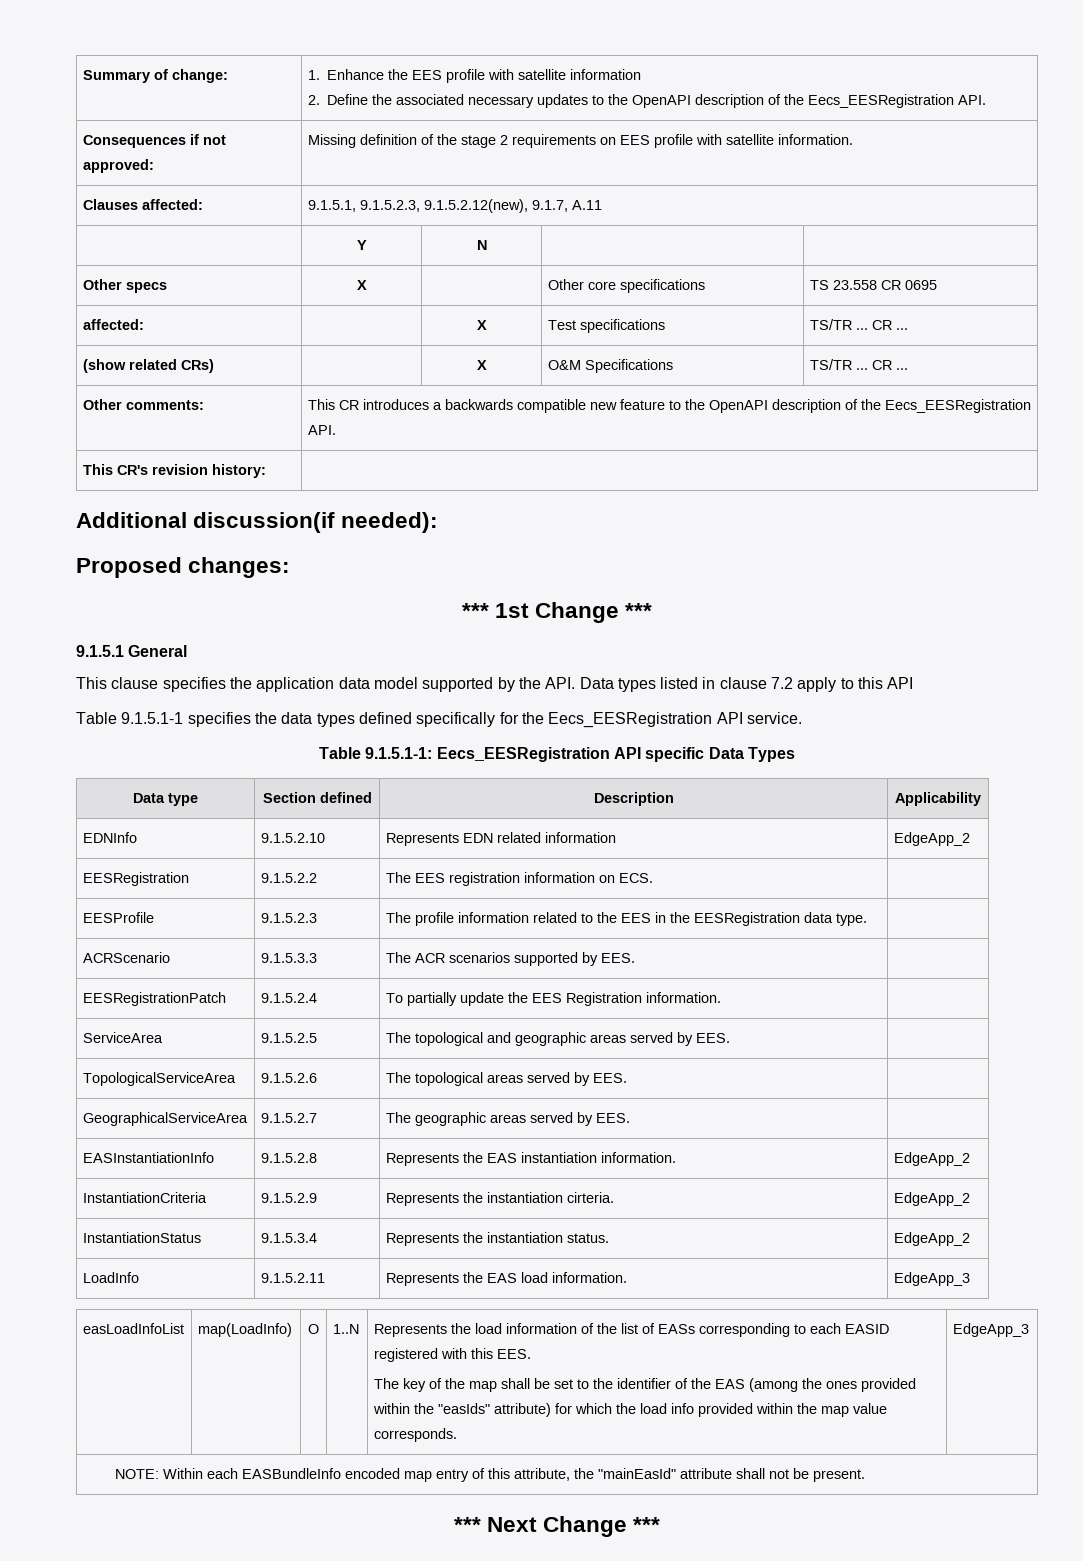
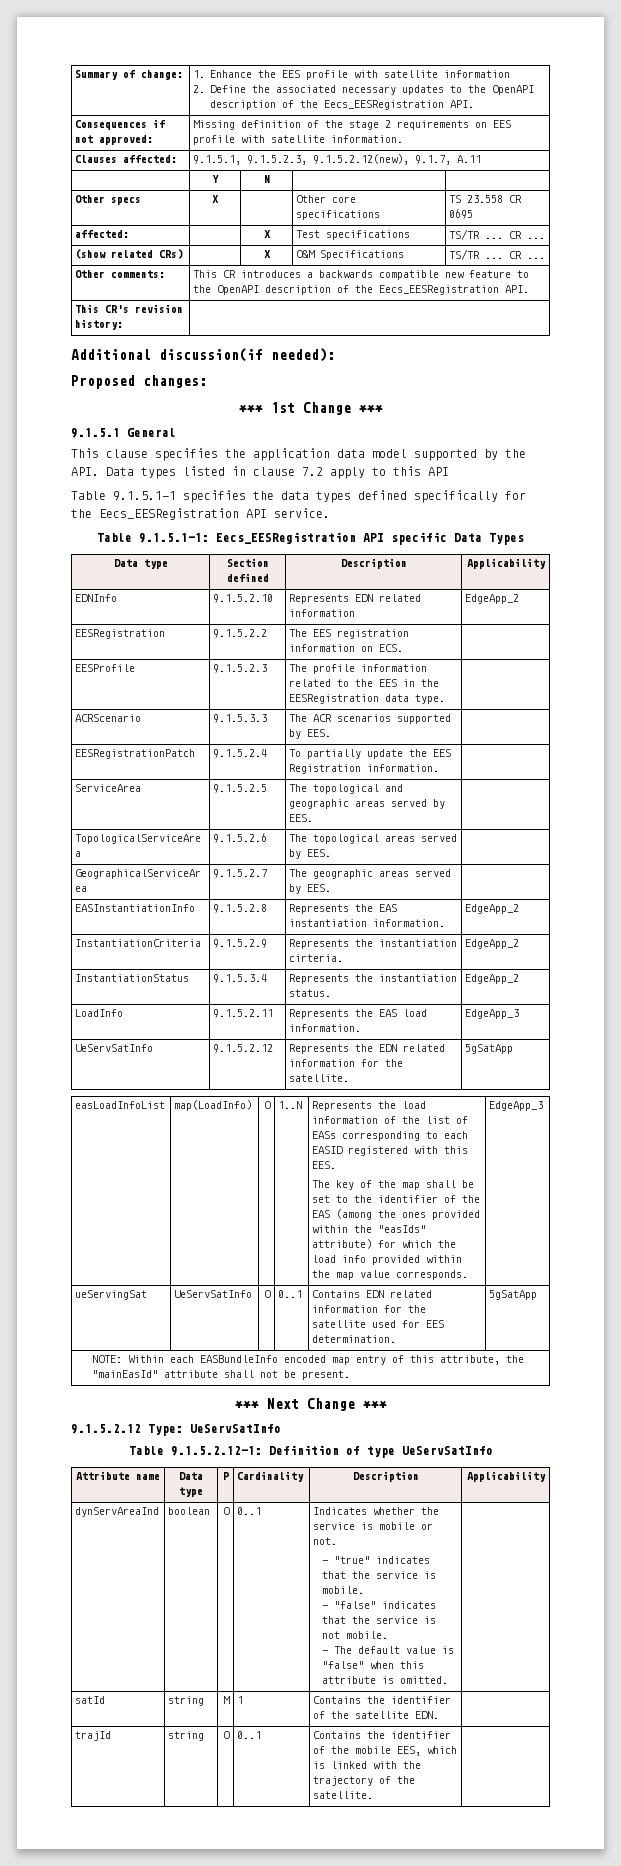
+ UeServSatInfo | 9.1.5.2.12 | Represents the EDN related information for the satellite. | 5gSatApp
+ ueServingSat | UeServSatInfo | O | 0..1 | Contains EDN related information for the satellite used for EES determination. | 5gSatApp
+ 9.1.5.2.12 Type: UeServSatInfo
+ Table 9.1.5.2.12-1: Definition of type UeServSatInfo
+ Attribute name | Data type | P | Cardinality | Description | Applicability
+ dynServAreaInd | boolean | O | 0..1 | Indicates whether the service is mobile or not.
+ - "true" indicates that the service is mobile.
+ - "false" indicates that the service is not mobile.
+ - The default value is "false" when this attribute is omitted. |
+ satId | string | M | 1 | Contains the identifier of the satellite EDN. |
+ trajId | string | O | 0..1 | Contains the identifier of the mobile EES, which is linked with the trajectory of the satellite. |

